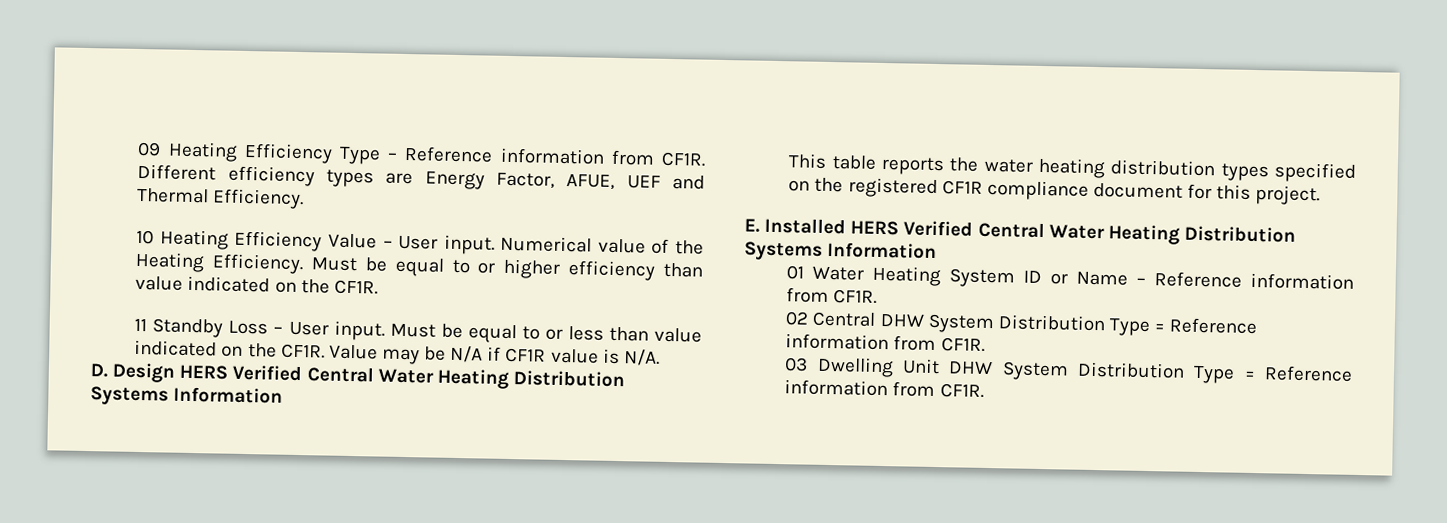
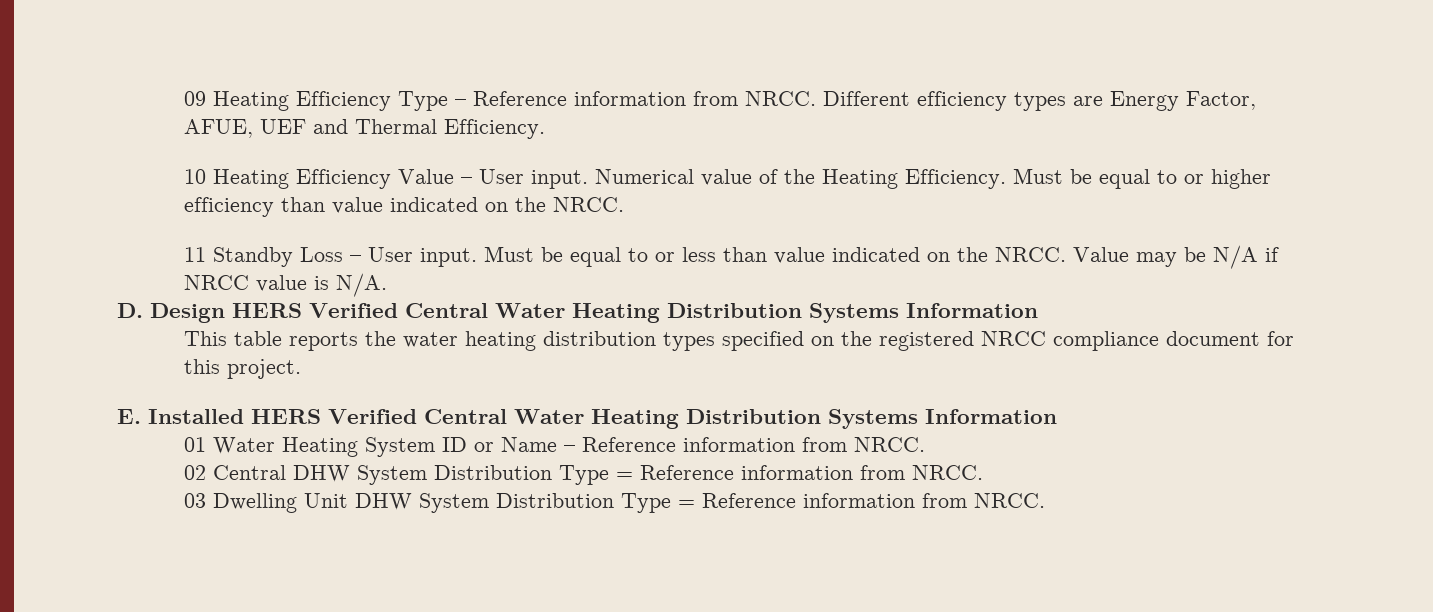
- 09 Heating Efficiency Type – Reference information from CF1R.
+ 09 Heating Efficiency Type – Reference information from NRCC.
- Must be equal to or higher efficiency than value indicated on the CF1R.
+ Must be equal to or higher efficiency than value indicated on the NRCC.
- Must be equal to or less than value indicated on the CF1R.
+ Must be equal to or less than value indicated on the NRCC.
- Value may be N/A if CF1R value is N/A.
+ Value may be N/A if NRCC value is N/A.
- This table reports the water heating distribution types specified on the registered CF1R compliance document for this project.
+ This table reports the water heating distribution types specified on the registered NRCC compliance document for this project.
- 01 Water Heating System ID or Name – Reference information from CF1R.
+ 01 Water Heating System ID or Name – Reference information from NRCC.
- 02 Central DHW System Distribution Type = Reference information from CF1R.
+ 02 Central DHW System Distribution Type = Reference information from NRCC.
- 03 Dwelling Unit DHW System Distribution Type = Reference information from CF1R.
+ 03 Dwelling Unit DHW System Distribution Type = Reference information from NRCC.

